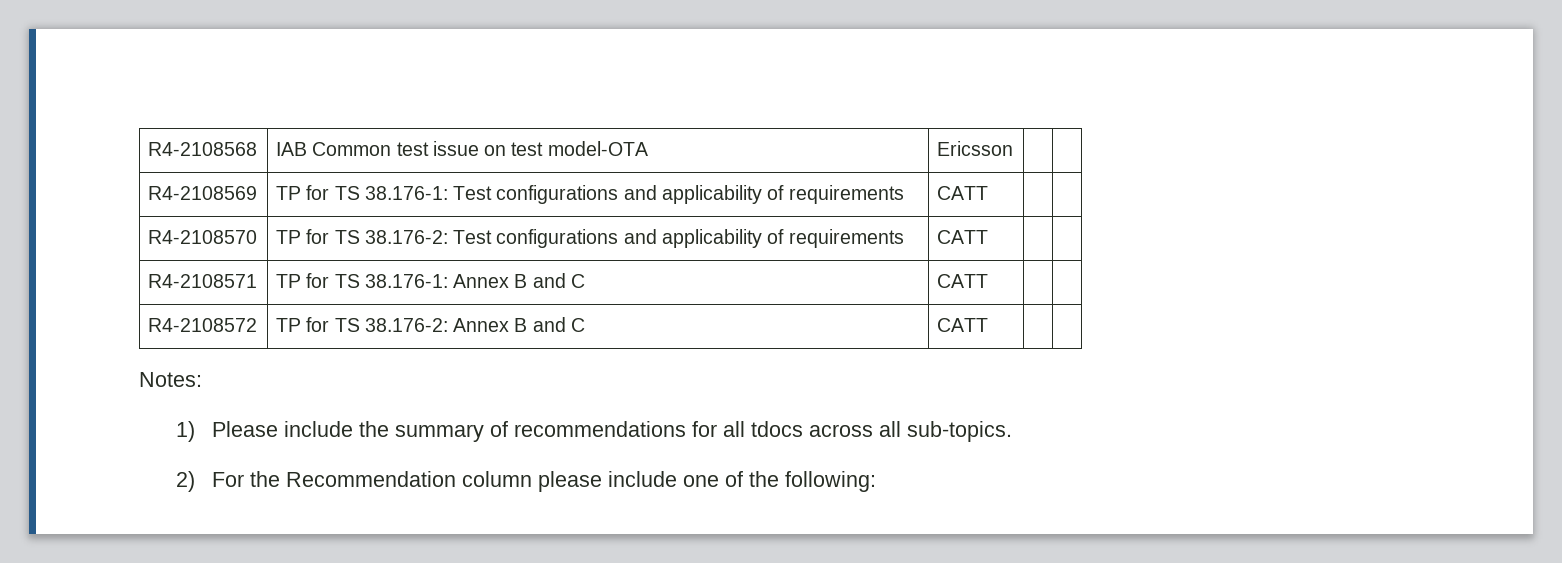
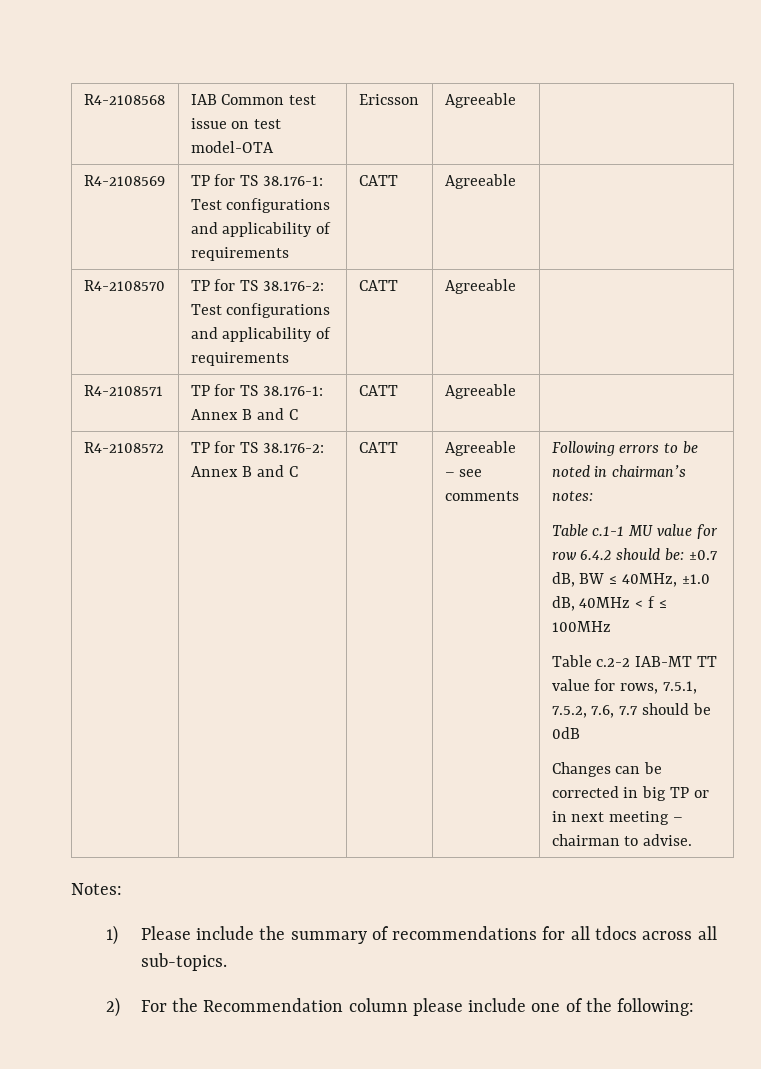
- R4-2108568 | IAB Common test issue on test model-OTA | Ericsson | |
+ R4-2108568 | IAB Common test issue on test model-OTA | Ericsson | Agreeable |
- R4-2108569 | TP for TS 38.176-1: Test configurations and applicability of requirements | CATT | |
+ R4-2108569 | TP for TS 38.176-1: Test configurations and applicability of requirements | CATT | Agreeable |
- R4-2108570 | TP for TS 38.176-2: Test configurations and applicability of requirements | CATT | |
+ R4-2108570 | TP for TS 38.176-2: Test configurations and applicability of requirements | CATT | Agreeable |
- R4-2108571 | TP for TS 38.176-1: Annex B and C | CATT | |
+ R4-2108571 | TP for TS 38.176-1: Annex B and C | CATT | Agreeable |
+ Agreeable – see comments | Following errors to be noted in chairman’s notes:
+ Table c.1-1 MU value for row 6.4.2 should be: ±0.7 dB, BW ≤ 40MHz, ±1.0 dB, 40MHz < f ≤ 100MHz
+ Table c.2-2 IAB-MT TT value for rows, 7.5.1, 7.5.2, 7.6, 7.7 should be 0dB
+ Changes can be corrected in big TP or in next meeting – chairman to advise.

